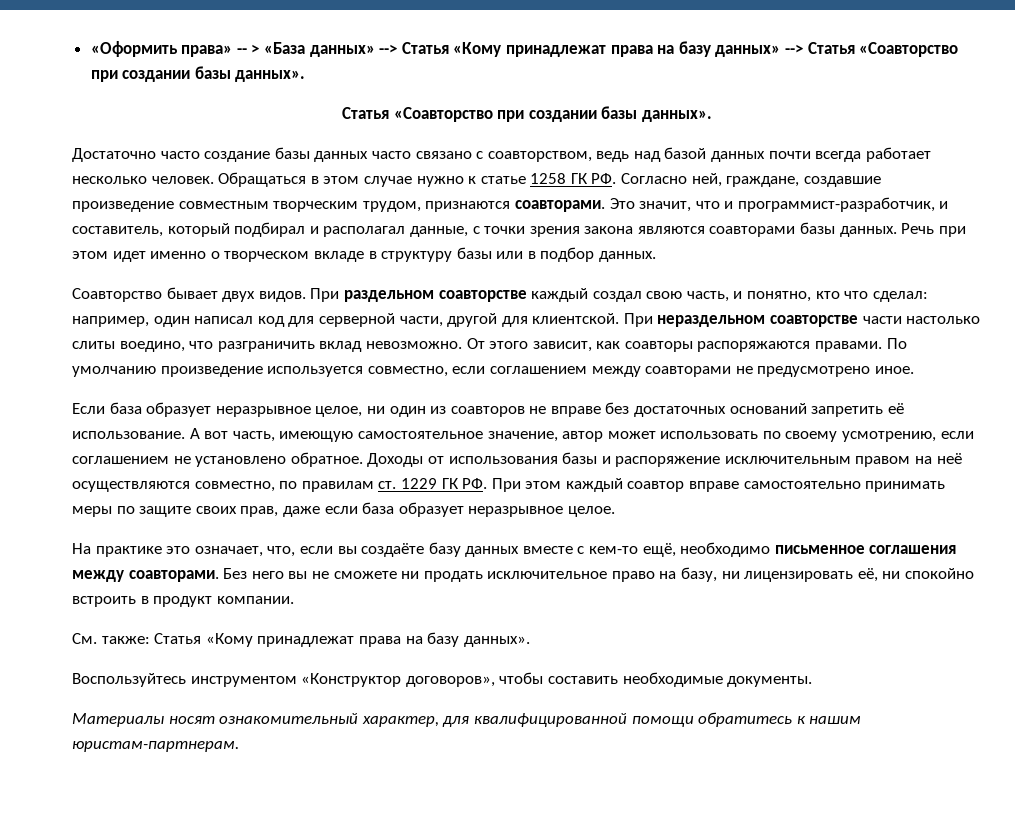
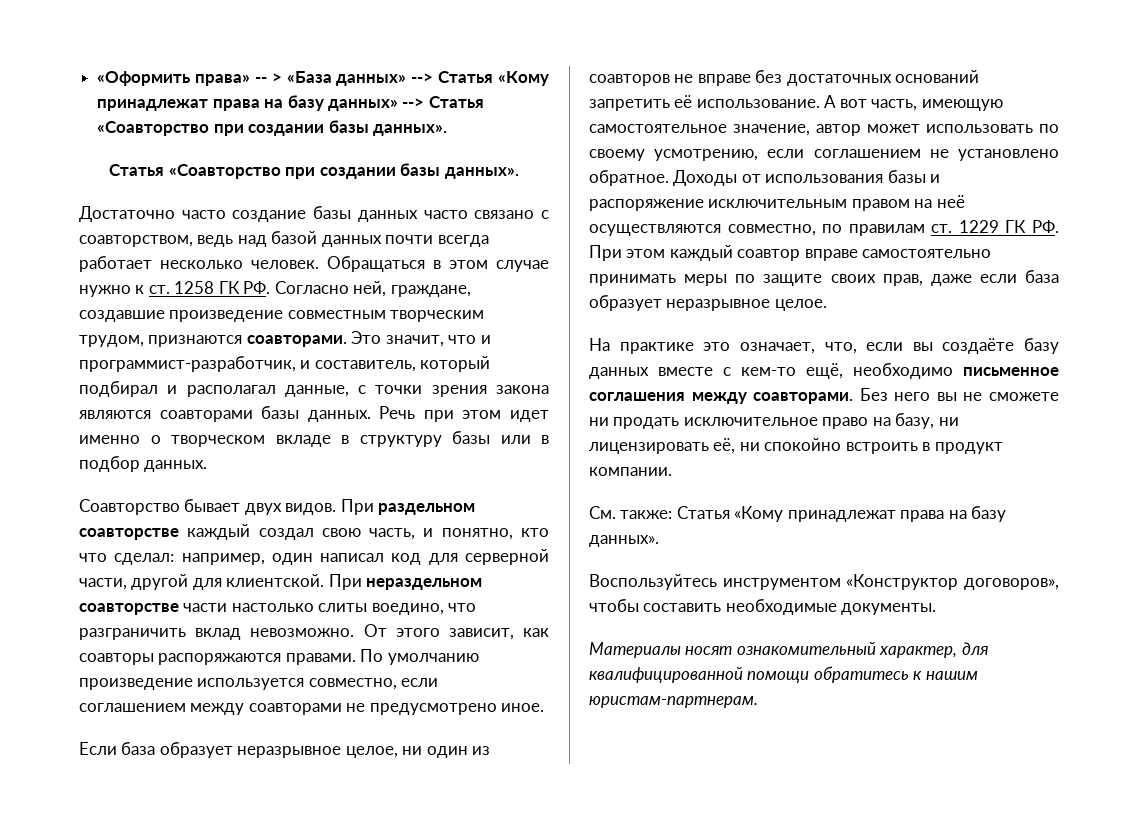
- Обращаться в этом случае нужно к статье 1258 ГК РФ. Согласно ней, граждане, создавшие произведение совместным творческим трудом, признаются соавторами.
+ Обращаться в этом случае нужно к ст. 1258 ГК РФ. Согласно ней, граждане, создавшие произведение совместным творческим трудом, признаются соавторами.

